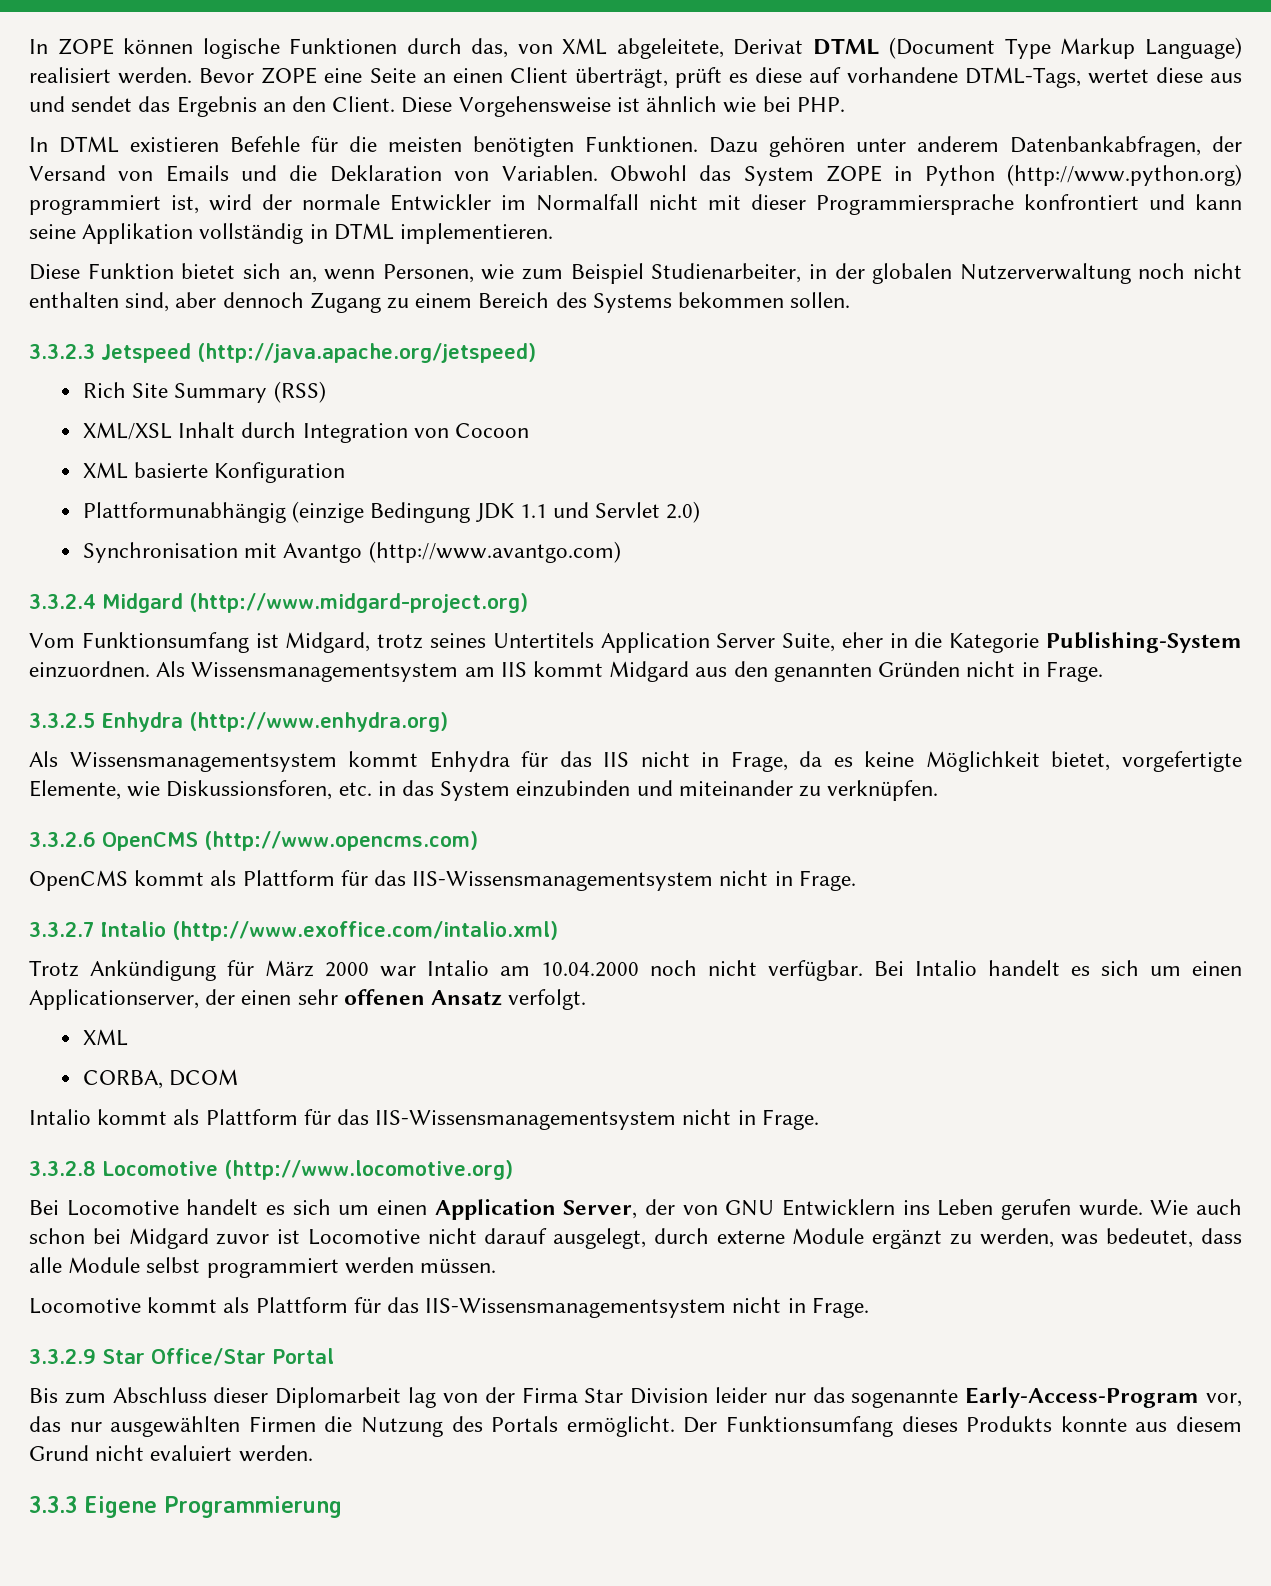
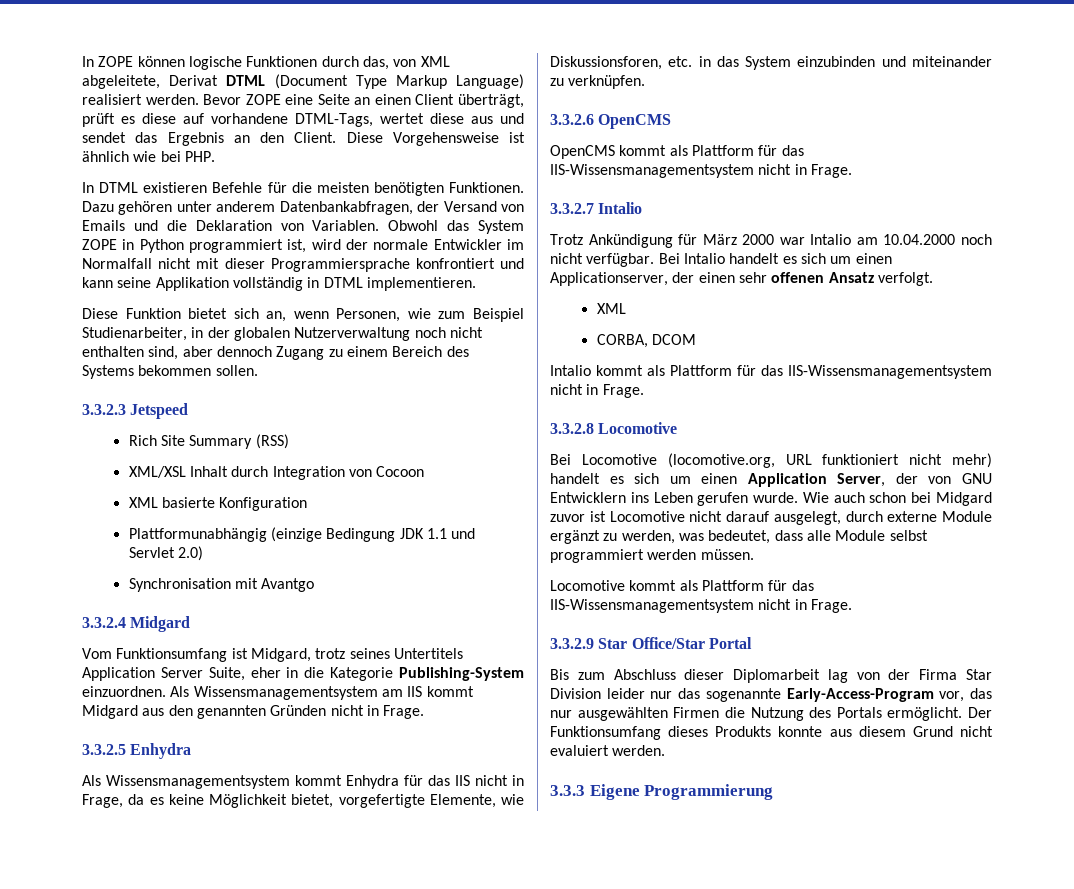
- Obwohl das System ZOPE in Python (http://www.python.org) programmiert ist, wird der normale Entwickler im Normalfall nicht mit dieser Programmiersprache konfrontiert und kann seine Applikation vollständig in DTML implementieren.
+ Obwohl das System ZOPE in Python programmiert ist, wird der normale Entwickler im Normalfall nicht mit dieser Programmiersprache konfrontiert und kann seine Applikation vollständig in DTML implementieren.
- 3.3.2.3 Jetspeed (http://java.apache.org/jetspeed)
+ 3.3.2.3 Jetspeed
- Synchronisation mit Avantgo (http://www.avantgo.com)
+ Synchronisation mit Avantgo
- 3.3.2.4 Midgard (http://www.midgard-project.org)
+ 3.3.2.4 Midgard
- 3.3.2.5 Enhydra (http://www.enhydra.org)
+ 3.3.2.5 Enhydra
- 3.3.2.6 OpenCMS (http://www.opencms.com)
+ 3.3.2.6 OpenCMS
- 3.3.2.7 Intalio (http://www.exoffice.com/intalio.xml)
+ 3.3.2.7 Intalio
- 3.3.2.8 Locomotive (http://www.locomotive.org)
+ 3.3.2.8 Locomotive
- Bei Locomotive handelt es sich um einen Application Server, der von GNU Entwicklern ins Leben gerufen wurde.
+ Bei Locomotive (locomotive.org, URL funktioniert nicht mehr) handelt es sich um einen Application Server, der von GNU Entwicklern ins Leben gerufen wurde.

